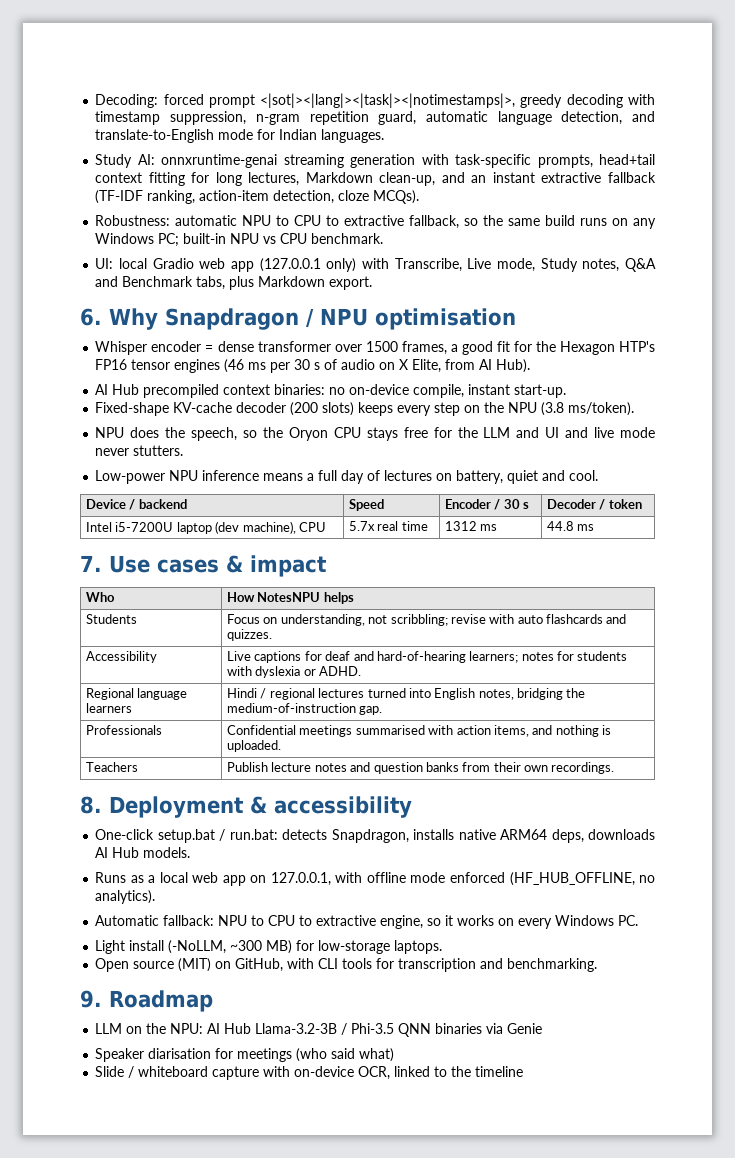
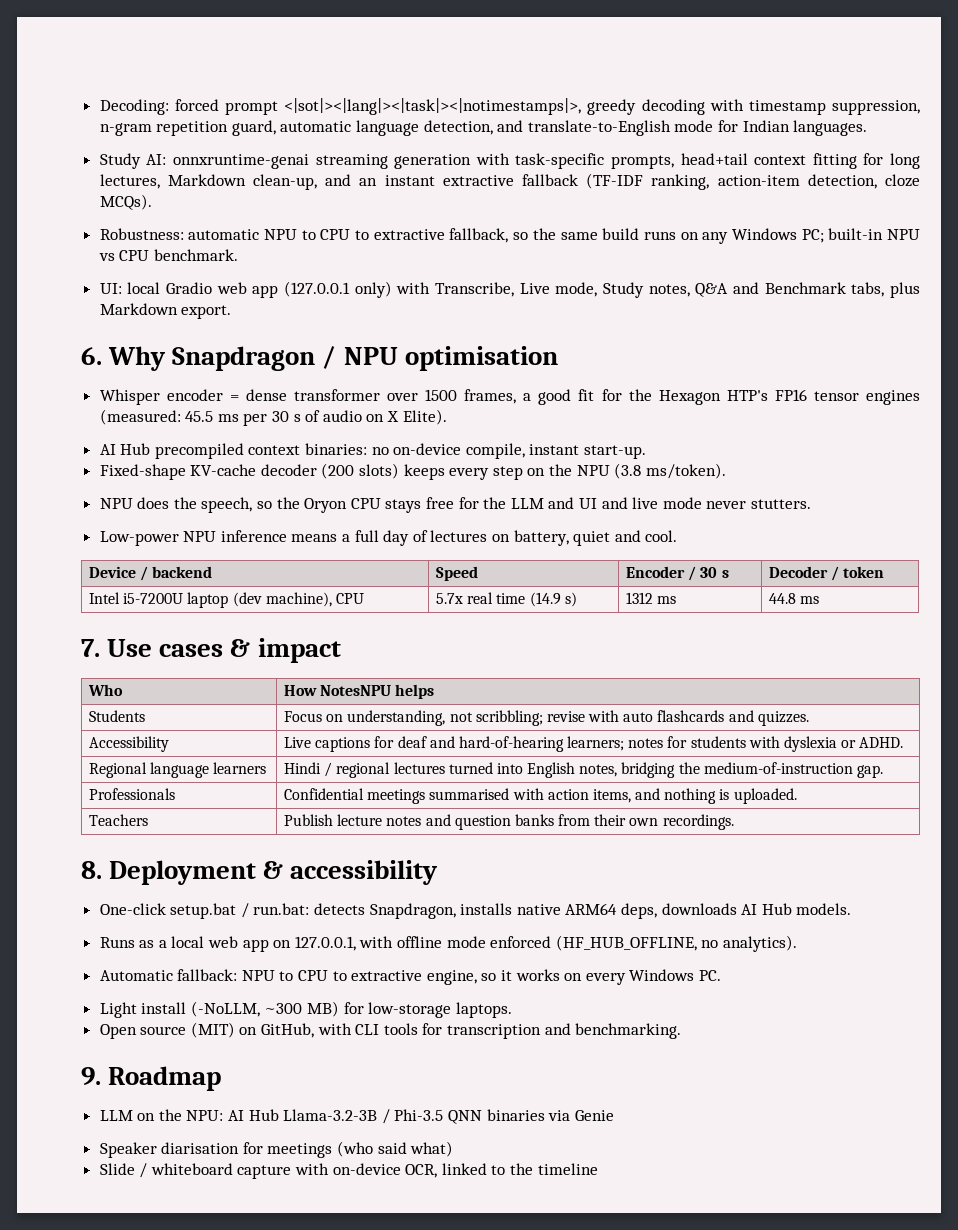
- Whisper encoder = dense transformer over 1500 frames, a good fit for the Hexagon HTP's FP16 tensor engines (46 ms per 30 s of audio on X Elite, from AI Hub).
+ Whisper encoder = dense transformer over 1500 frames, a good fit for the Hexagon HTP's FP16 tensor engines (measured: 45.5 ms per 30 s of audio on X Elite).
- Intel i5-7200U laptop (dev machine), CPU | 5.7x real time | 1312 ms | 44.8 ms
+ Intel i5-7200U laptop (dev machine), CPU | 5.7x real time (14.9 s) | 1312 ms | 44.8 ms

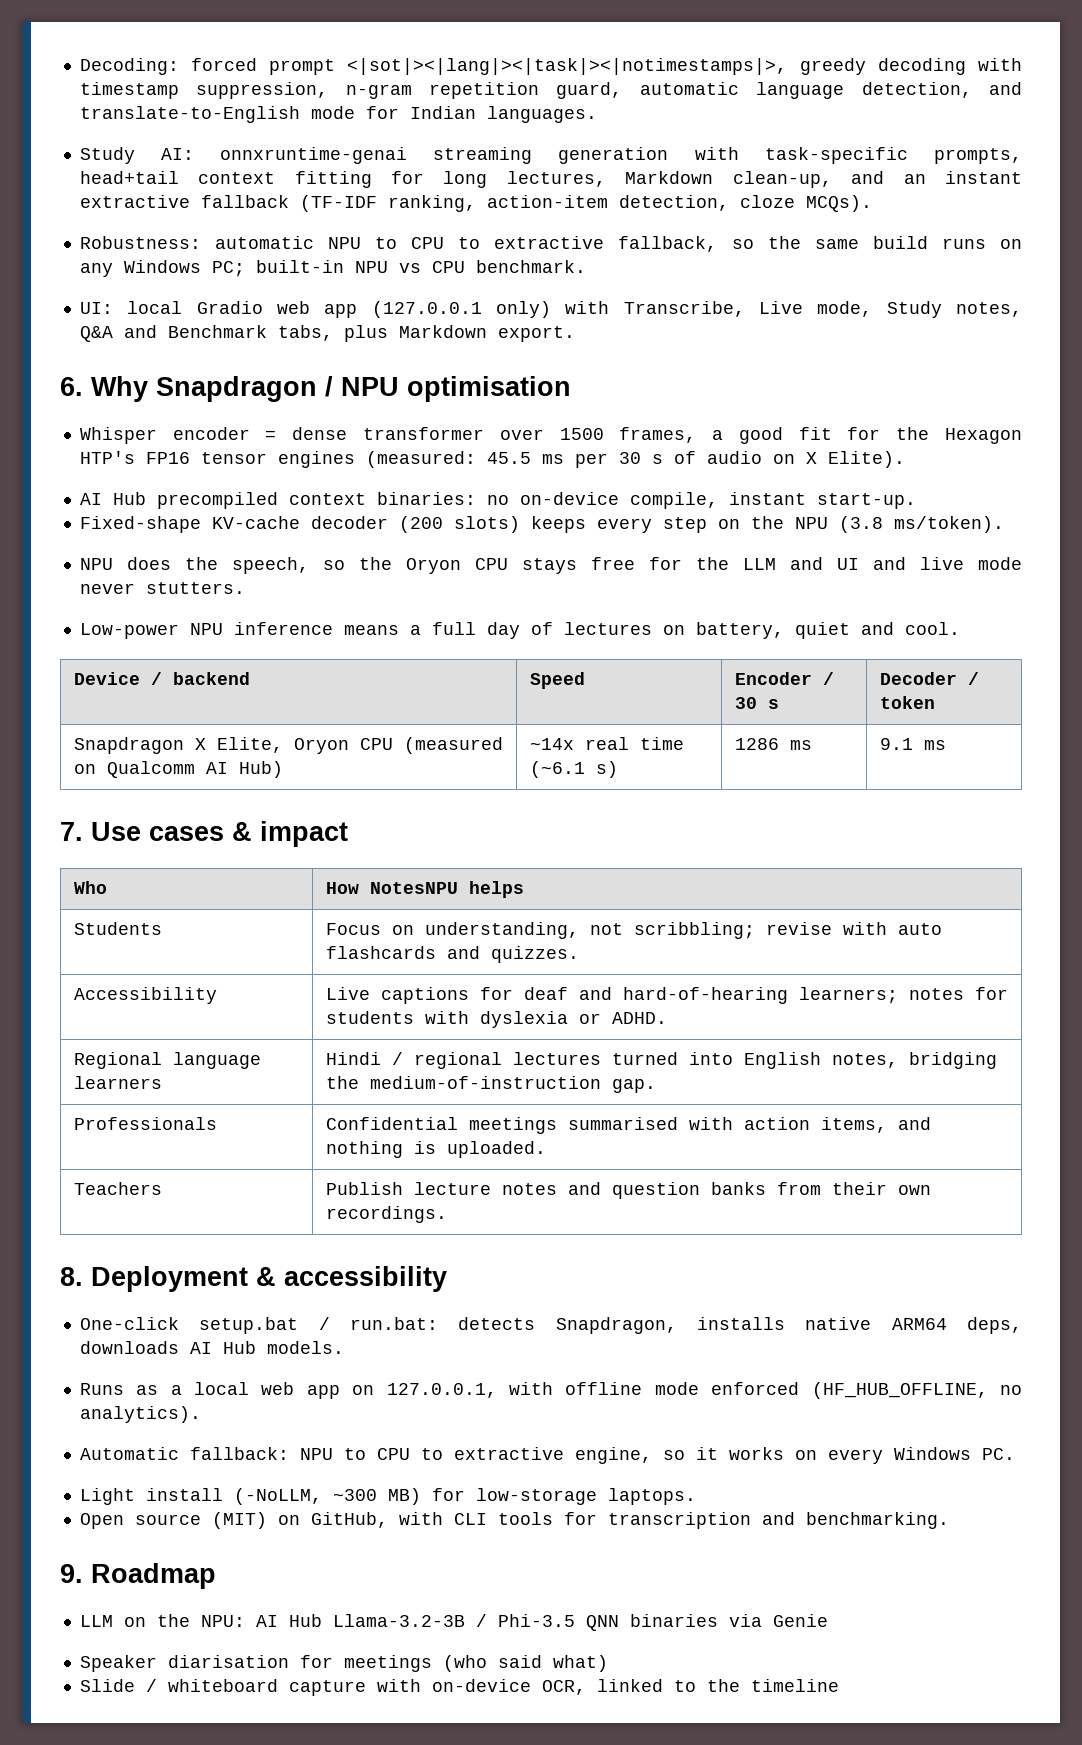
- Intel i5-7200U laptop (dev machine), CPU | 5.7x real time (14.9 s) | 1312 ms | 44.8 ms
+ Snapdragon X Elite, Oryon CPU (measured on Qualcomm AI Hub) | ~14x real time (~6.1 s) | 1286 ms | 9.1 ms

